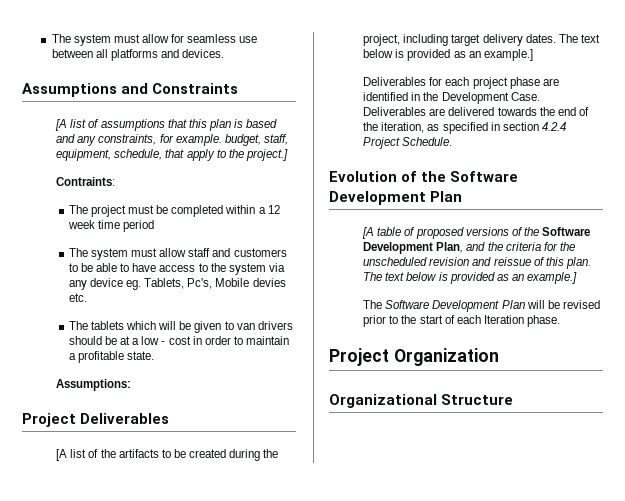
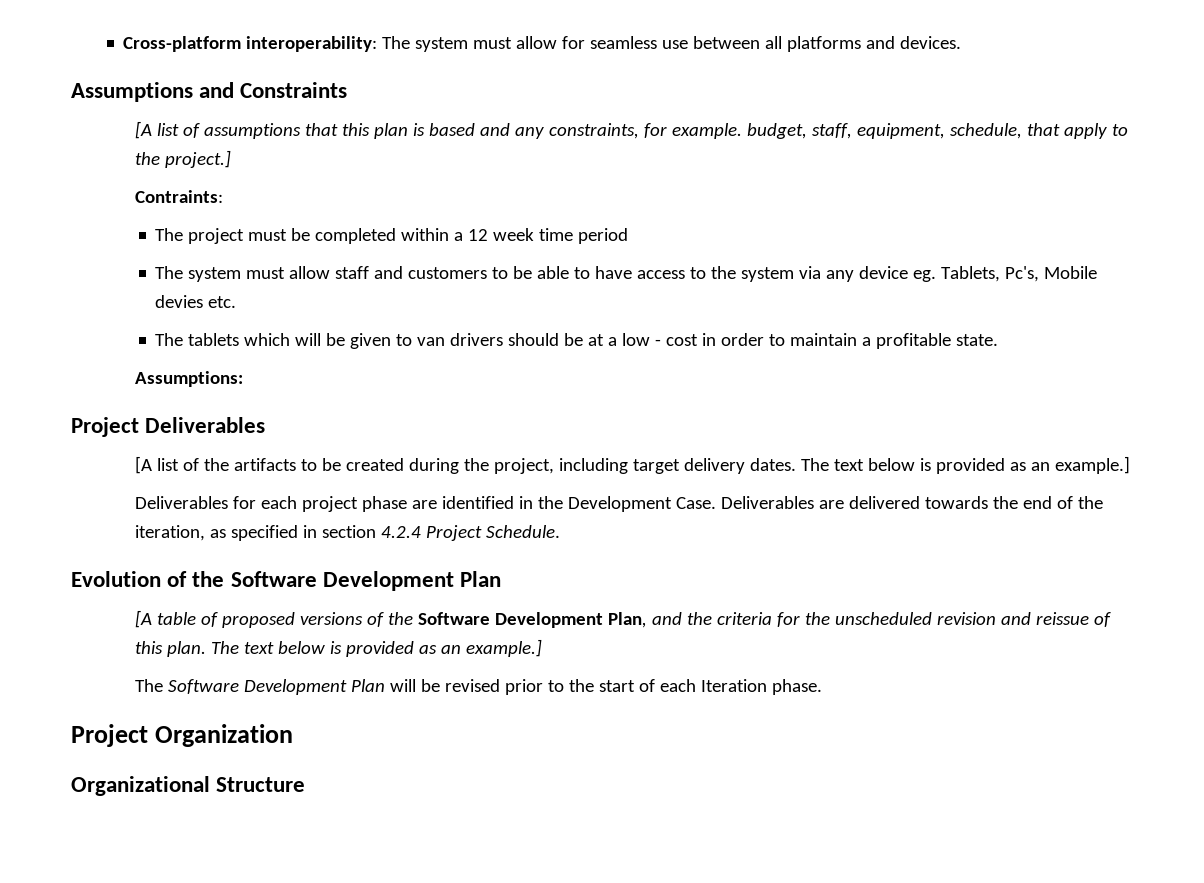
- The system must allow for seamless use between all platforms and devices.
+ Cross-platform interoperability: The system must allow for seamless use between all platforms and devices.

